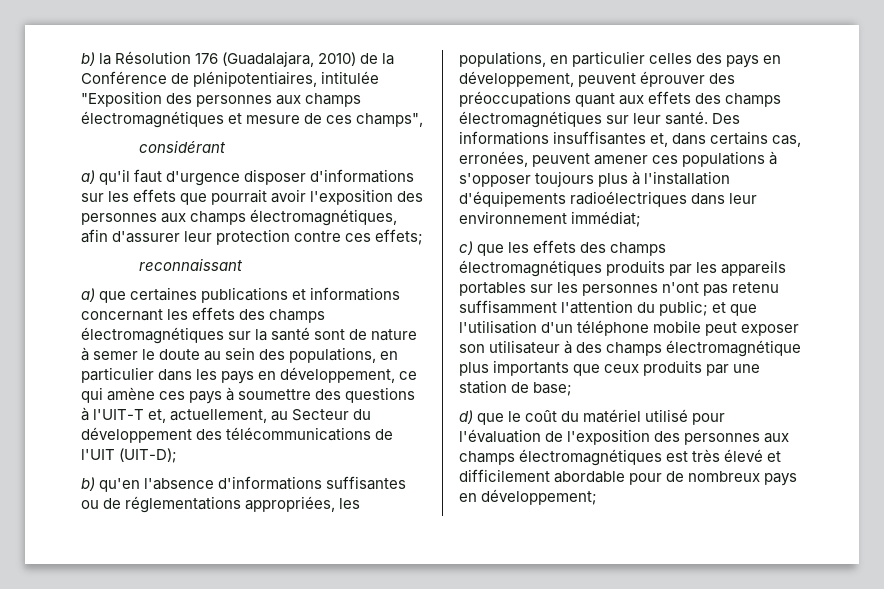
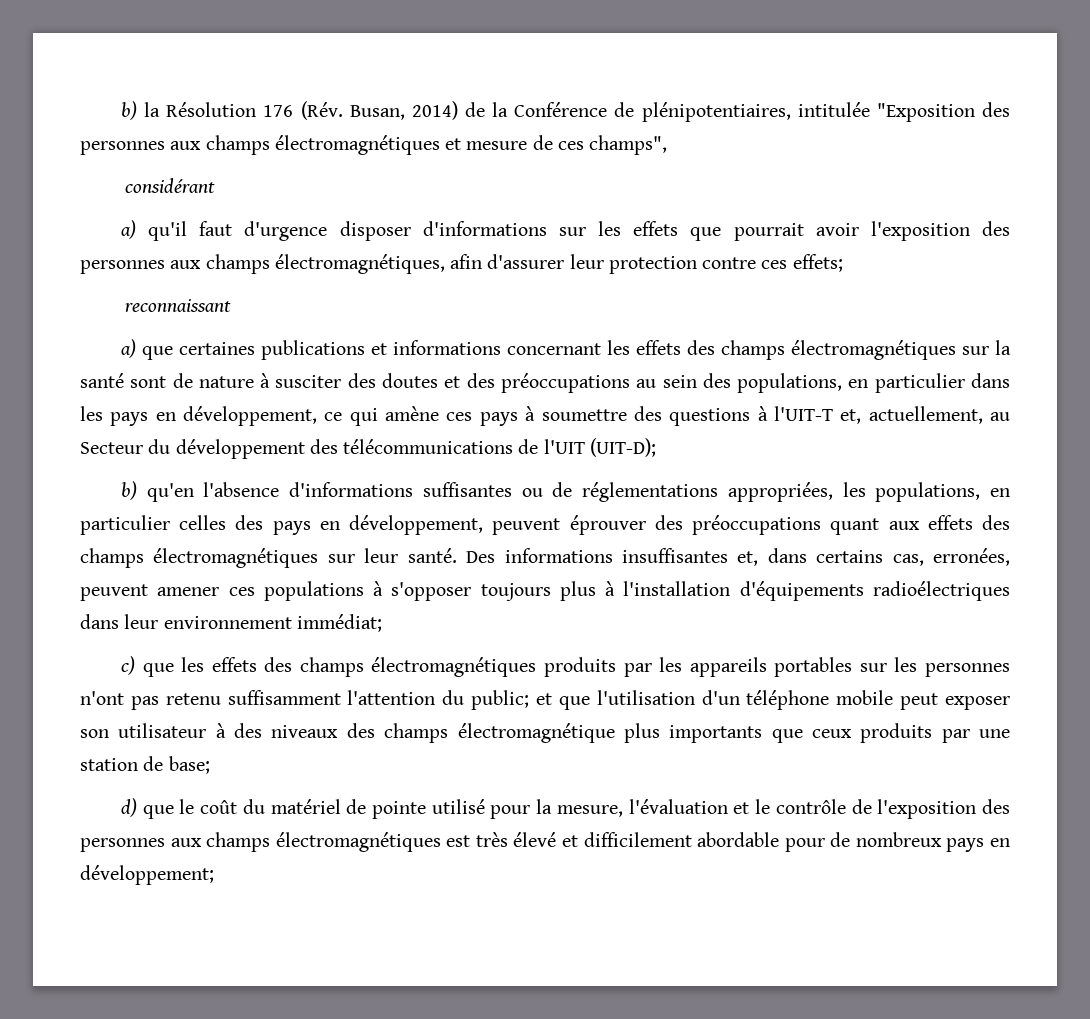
- b) la Résolution 176 (Guadalajara, 2010) de la Conférence de plénipotentiaires, intitulée "Exposition des personnes aux champs électromagnétiques et mesure de ces champs",
+ b) la Résolution 176 (Rév. Busan, 2014) de la Conférence de plénipotentiaires, intitulée "Exposition des personnes aux champs électromagnétiques et mesure de ces champs",
- a) que certaines publications et informations concernant les effets des champs électromagnétiques sur la santé sont de nature à semer le doute au sein des populations, en particulier dans les pays en développement, ce qui amène ces pays à soumettre des questions à l'UIT-T et, actuellement, au Secteur du développement des télécommunications de l'UIT (UIT-D);
+ a) que certaines publications et informations concernant les effets des champs électromagnétiques sur la santé sont de nature à susciter des doutes et des préoccupations au sein des populations, en particulier dans les pays en développement, ce qui amène ces pays à soumettre des questions à l'UIT-T et, actuellement, au Secteur du développement des télécommunications de l'UIT (UIT-D);
- c) que les effets des champs électromagnétiques produits par les appareils portables sur les personnes n'ont pas retenu suffisamment l'attention du public; et que l'utilisation d'un téléphone mobile peut exposer son utilisateur à des champs électromagnétique plus importants que ceux produits par une station de base;
+ c) que les effets des champs électromagnétiques produits par les appareils portables sur les personnes n'ont pas retenu suffisamment l'attention du public; et que l'utilisation d'un téléphone mobile peut exposer son utilisateur à des niveaux des champs électromagnétique plus importants que ceux produits par une station de base;
- d) que le coût du matériel utilisé pour l'évaluation de l'exposition des personnes aux champs électromagnétiques est très élevé et difficilement abordable pour de nombreux pays en développement;
+ d) que le coût du matériel de pointe utilisé pour la mesure, l'évaluation et le contrôle de l'exposition des personnes aux champs électromagnétiques est très élevé et difficilement abordable pour de nombreux pays en développement;

